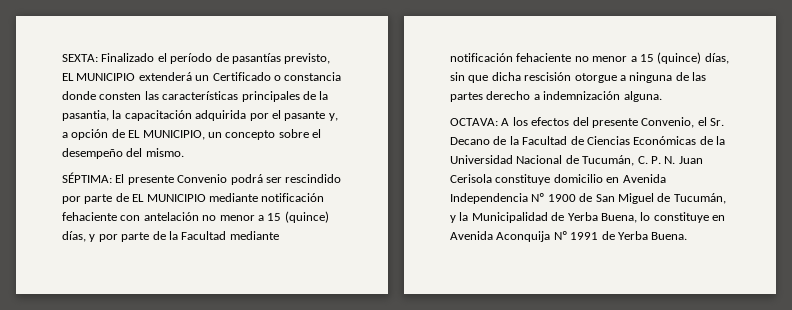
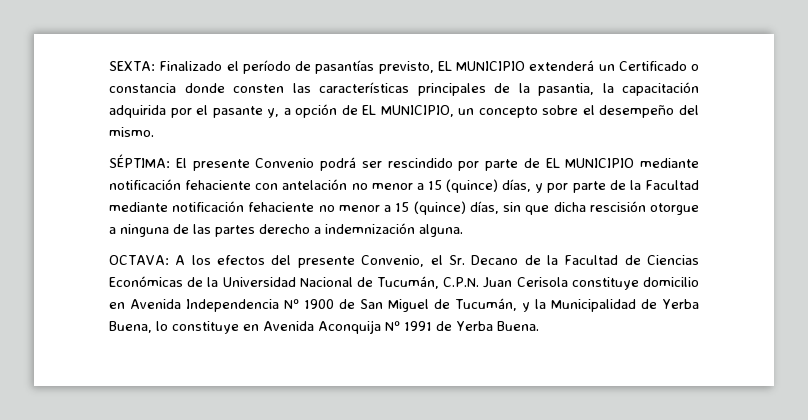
- OCTAVA: A los efectos del presente Convenio, el Sr. Decano de la Facultad de Ciencias Económicas de la Universidad Nacional de Tucumán, C. P. N. Juan Cerisola constituye domicilio en Avenida Independencia Nº 1900 de San Miguel de Tucumán, y la Municipalidad de Yerba Buena, lo constituye en Avenida Aconquija Nº 1991 de Yerba Buena.
+ OCTAVA: A los efectos del presente Convenio, el Sr. Decano de la Facultad de Ciencias Económicas de la Universidad Nacional de Tucumán, C.P.N. Juan Cerisola constituye domicilio en Avenida Independencia Nº 1900 de San Miguel de Tucumán, y la Municipalidad de Yerba Buena, lo constituye en Avenida Aconquija Nº 1991 de Yerba Buena.

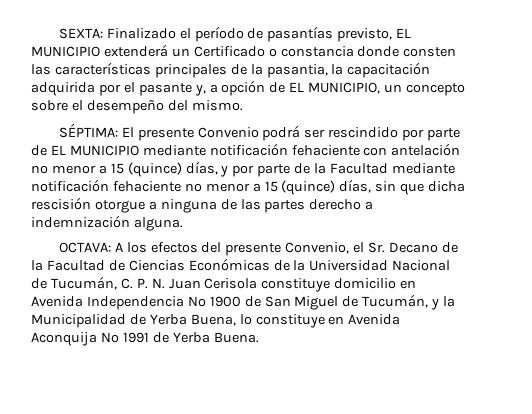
- OCTAVA: A los efectos del presente Convenio, el Sr. Decano de la Facultad de Ciencias Económicas de la Universidad Nacional de Tucumán, C.P.N. Juan Cerisola constituye domicilio en Avenida Independencia Nº 1900 de San Miguel de Tucumán, y la Municipalidad de Yerba Buena, lo constituye en Avenida Aconquija Nº 1991 de Yerba Buena.
+ OCTAVA: A los efectos del presente Convenio, el Sr. Decano de la Facultad de Ciencias Económicas de la Universidad Nacional de Tucumán, C. P. N. Juan Cerisola constituye domicilio en Avenida Independencia Nº 1900 de San Miguel de Tucumán, y la Municipalidad de Yerba Buena, lo constituye en Avenida Aconquija Nº 1991 de Yerba Buena.

